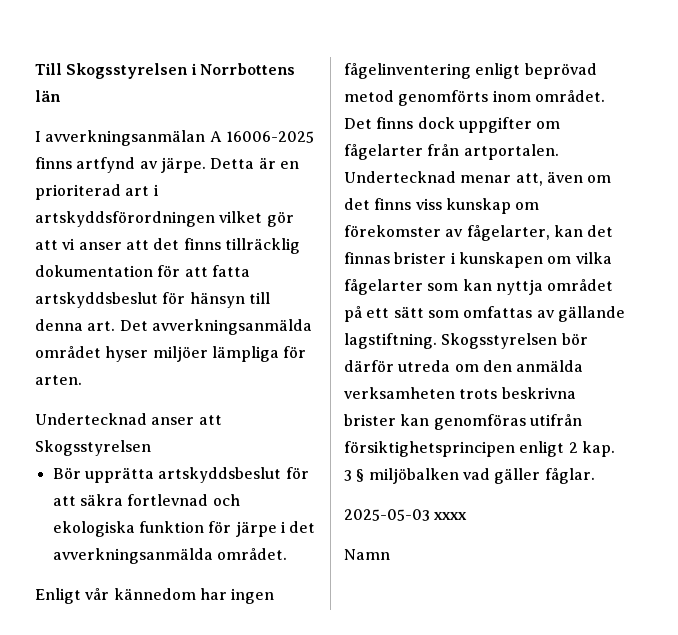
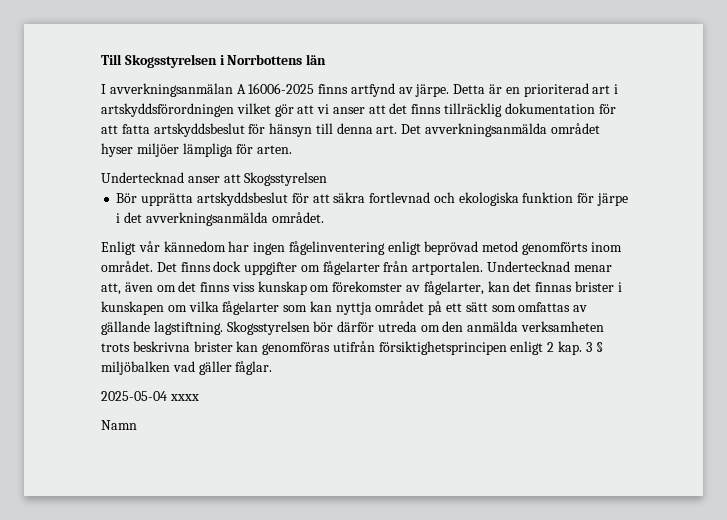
- 2025-05-03 xxxx
+ 2025-05-04 xxxx

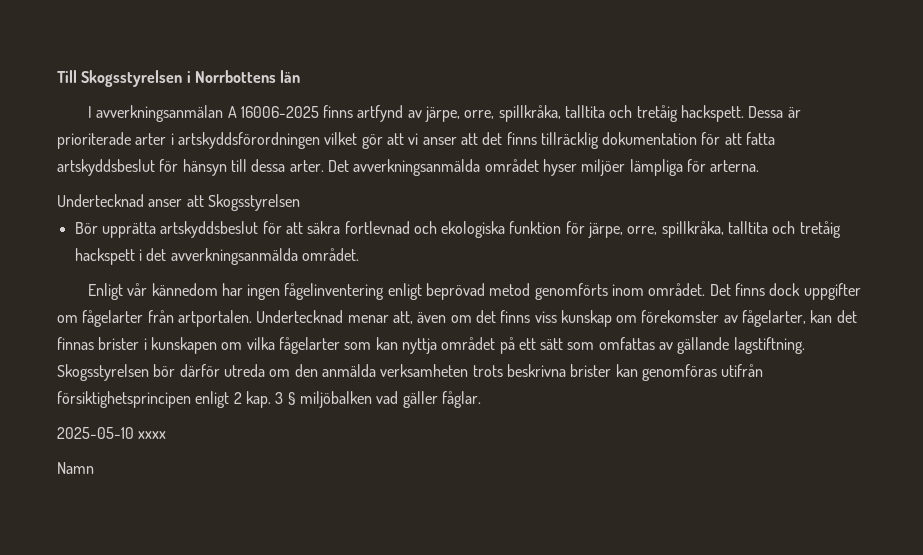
- I avverkningsanmälan A 16006-2025 finns artfynd av järpe. Detta är en prioriterad art i artskyddsförordningen vilket gör att vi anser att det finns tillräcklig dokumentation för att fatta artskyddsbeslut för hänsyn till denna art. Det avverkningsanmälda området hyser miljöer lämpliga för arten.
+ I avverkningsanmälan A 16006-2025 finns artfynd av järpe, orre, spillkråka, talltita och tretåig hackspett. Dessa är prioriterade arter i artskyddsförordningen vilket gör att vi anser att det finns tillräcklig dokumentation för att fatta artskyddsbeslut för hänsyn till dessa arter. Det avverkningsanmälda området hyser miljöer lämpliga för arterna.
- Bör upprätta artskyddsbeslut för att säkra fortlevnad och ekologiska funktion för järpe i det avverkningsanmälda området.
+ Bör upprätta artskyddsbeslut för att säkra fortlevnad och ekologiska funktion för järpe, orre, spillkråka, talltita och tretåig hackspett i det avverkningsanmälda området.
- 2025-05-04 xxxx
+ 2025-05-10 xxxx

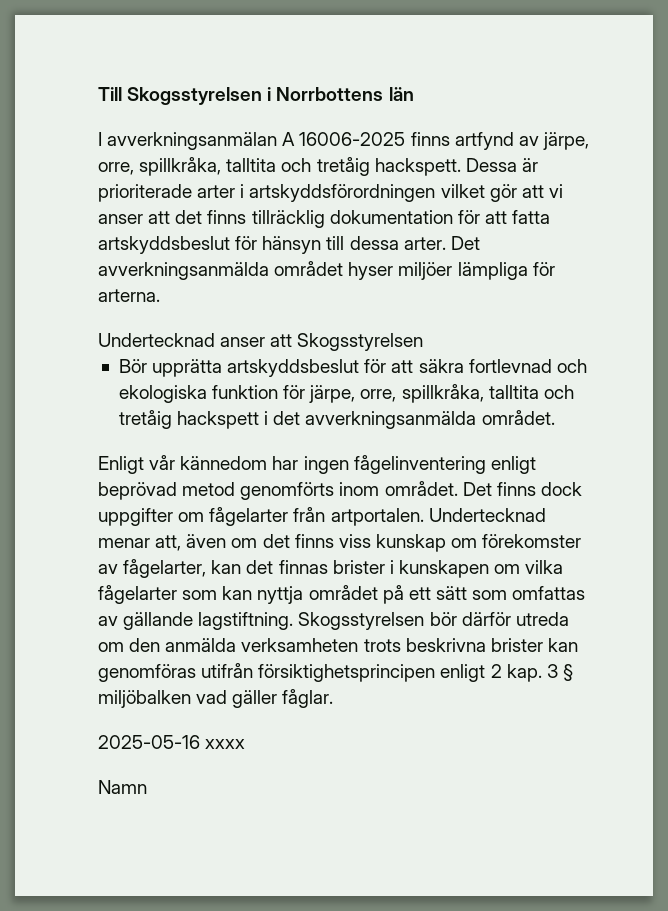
- 2025-05-10 xxxx
+ 2025-05-16 xxxx

